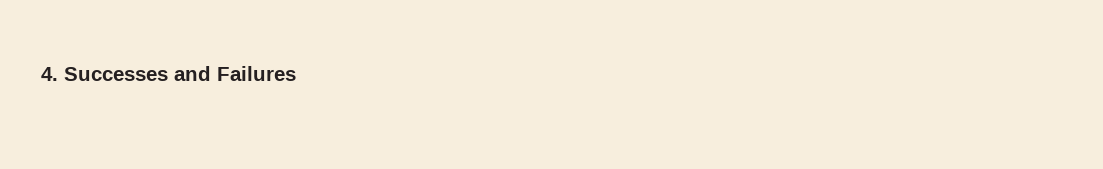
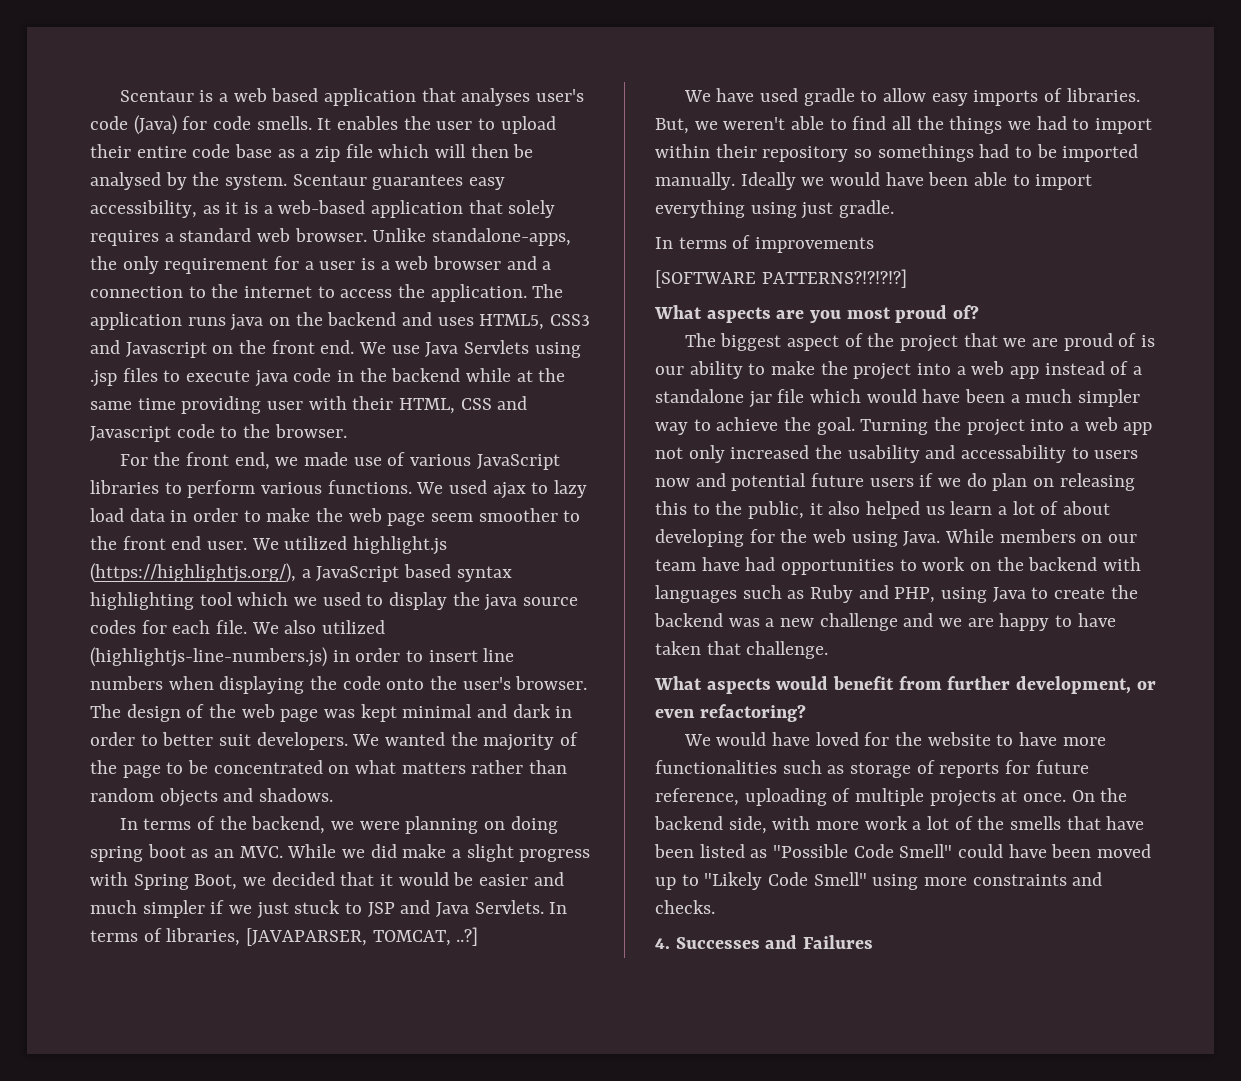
+ Scentaur is a web based application that analyses user's code (Java) for code smells. It enables the user to upload their entire code base as a zip file which will then be analysed by the system. Scentaur guarantees easy accessibility, as it is a web-based application that solely requires a standard web browser. Unlike standalone-apps, the only requirement for a user is a web browser and a connection to the internet to access the application. The application runs java on the backend and uses HTML5, CSS3 and Javascript on the front end. We use Java Servlets using .jsp files to execute java code in the backend while at the same time providing user with their HTML, CSS and Javascript code to the browser.
+ For the front end, we made use of various JavaScript libraries to perform various functions. We used ajax to lazy load data in order to make the web page seem smoother to the front end user. We utilized highlight.js (https://highlightjs.org/), a JavaScript based syntax highlighting tool which we used to display the java source codes for each file. We also utilized (highlightjs-line-numbers.js) in order to insert line numbers when displaying the code onto the user's browser. The design of the web page was kept minimal and dark in order to better suit developers. We wanted the majority of the page to be concentrated on what matters rather than random objects and shadows.
+ In terms of the backend, we were planning on doing spring boot as an MVC. While we did make a slight progress with Spring Boot, we decided that it would be easier and much simpler if we just stuck to JSP and Java Servlets. In terms of libraries, [JAVAPARSER, TOMCAT, ..?]
+ We have used gradle to allow easy imports of libraries. But, we weren't able to find all the things we had to import within their repository so somethings had to be imported manually. Ideally we would have been able to import everything using just gradle.
+ In terms of improvements
+ [SOFTWARE PATTERNS?!?!?!?]
+ What aspects are you most proud of?
+ The biggest aspect of the project that we are proud of is our ability to make the project into a web app instead of a standalone jar file which would have been a much simpler way to achieve the goal. Turning the project into a web app not only increased the usability and accessability to users now and potential future users if we do plan on releasing this to the public, it also helped us learn a lot of about developing for the web using Java. While members on our team have had opportunities to work on the backend with languages such as Ruby and PHP, using Java to create the backend was a new challenge and we are happy to have taken that challenge.
+ What aspects would benefit from further development, or even refactoring?
+ We would have loved for the website to have more functionalities such as storage of reports for future reference, uploading of multiple projects at once. On the backend side, with more work a lot of the smells that have been listed as "Possible Code Smell" could have been moved up to "Likely Code Smell" using more constraints and checks.

